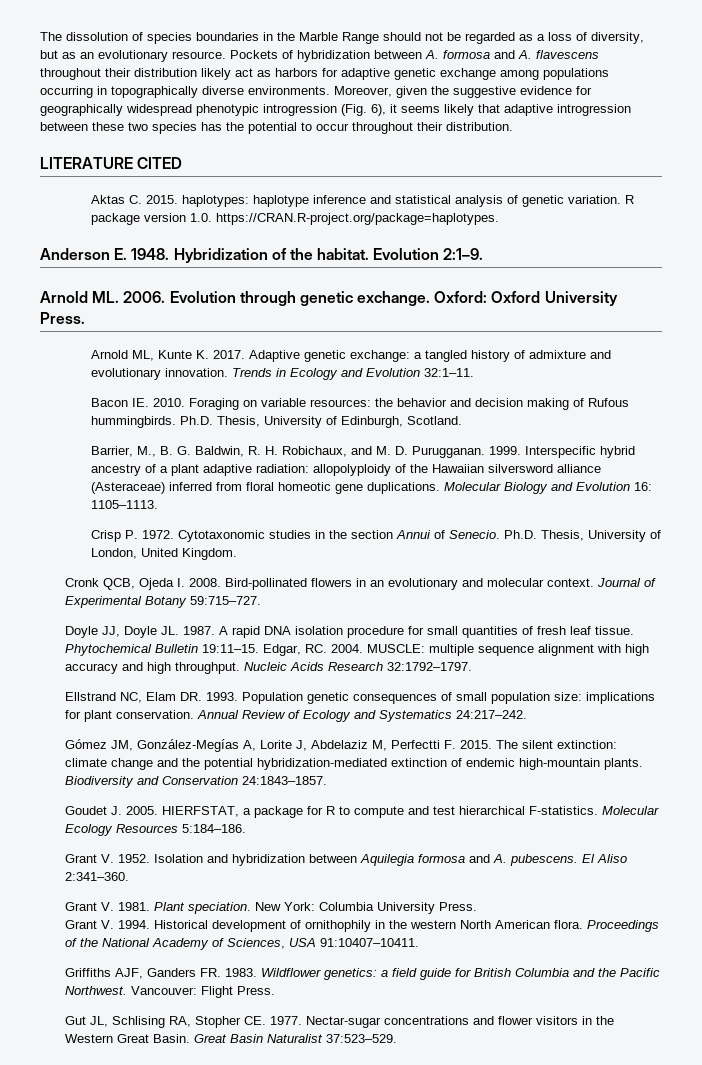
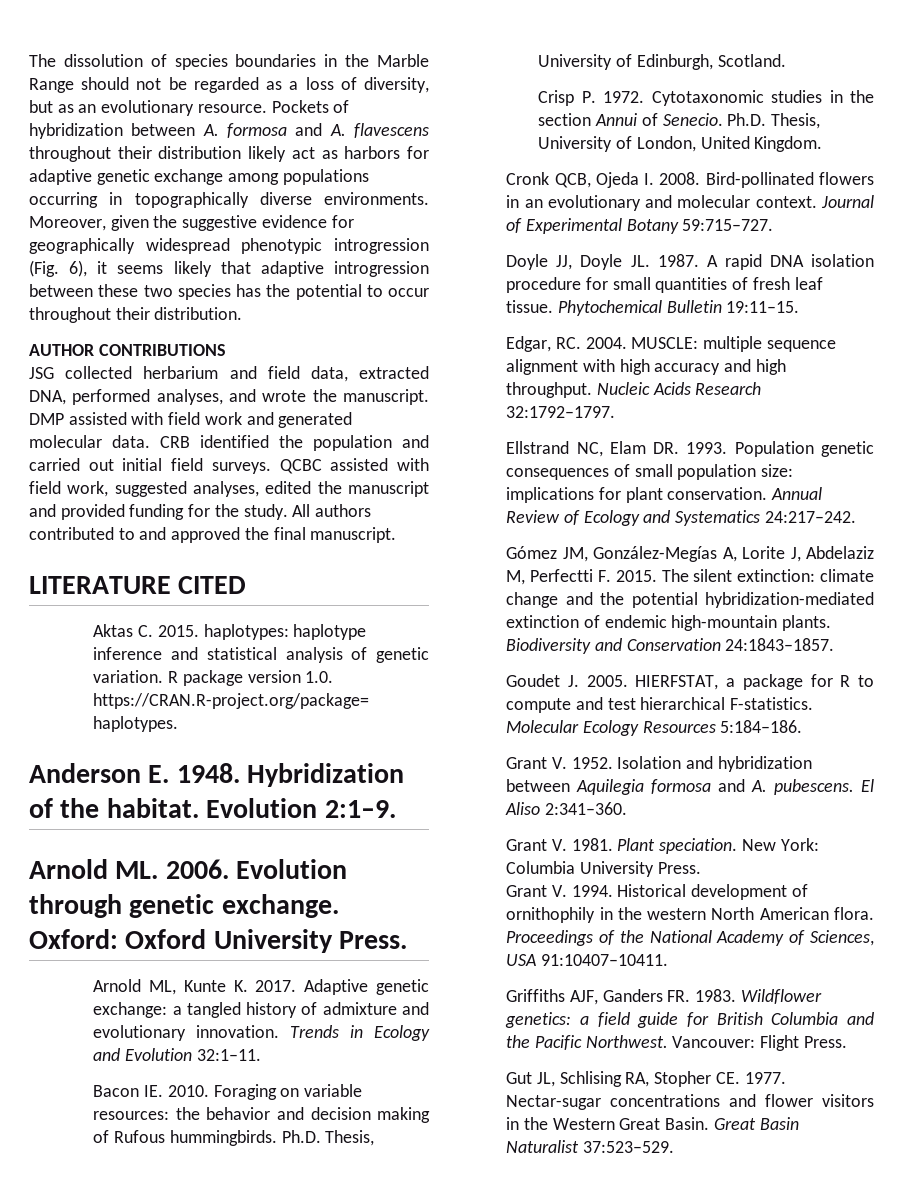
+ AUTHOR CONTRIBUTIONS
+ JSG collected herbarium and field data, extracted DNA, performed analyses, and wrote the manuscript. DMP assisted with field work and generated molecular data. CRB identified the population and carried out initial field surveys. QCBC assisted with field work, suggested analyses, edited the manuscript and provided funding for the study. All authors contributed to and approved the final manuscript.
- Barrier, M., B. G. Baldwin, R. H. Robichaux, and M. D. Purugganan. 1999. Interspecific hybrid ancestry of a plant adaptive radiation: allopolyploidy of the Hawaiian silversword alliance (Asteraceae) inferred from floral homeotic gene duplications. Molecular Biology and Evolution 16: 1105–1113.
- Phytochemical Bulletin 19:11–15. Edgar, RC. 2004.
+ Phytochemical Bulletin 19:11–15.
+ Edgar, RC. 2004.

